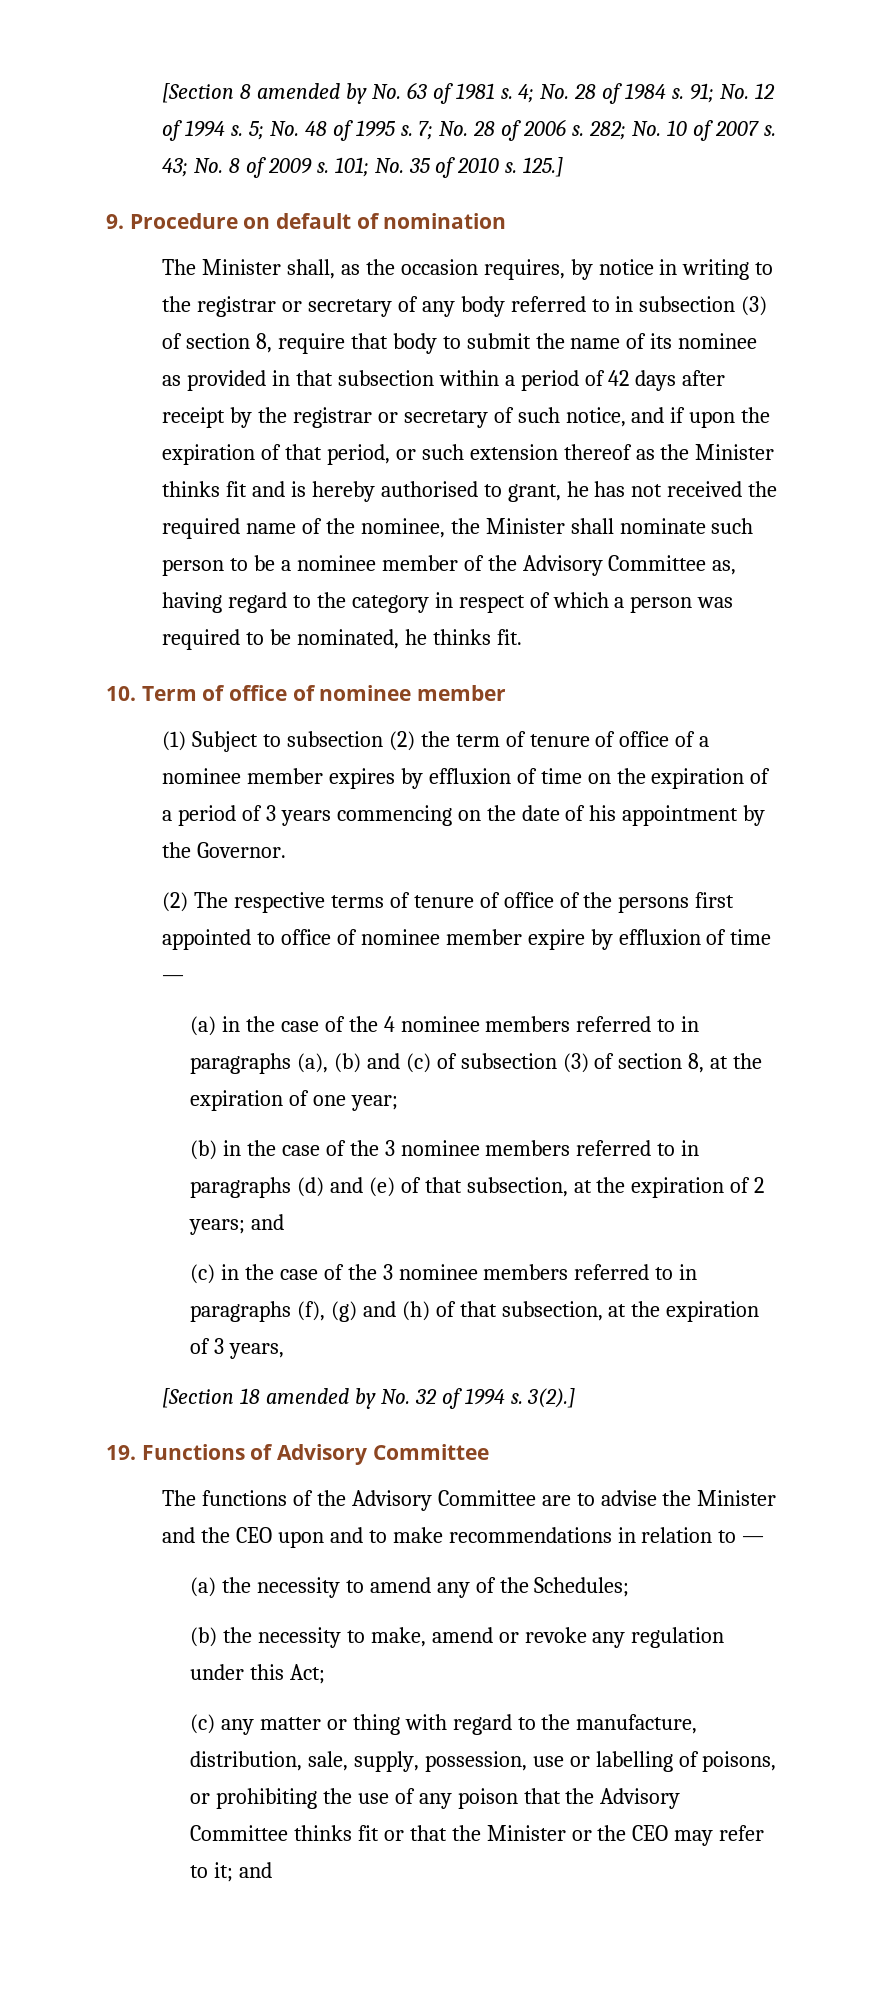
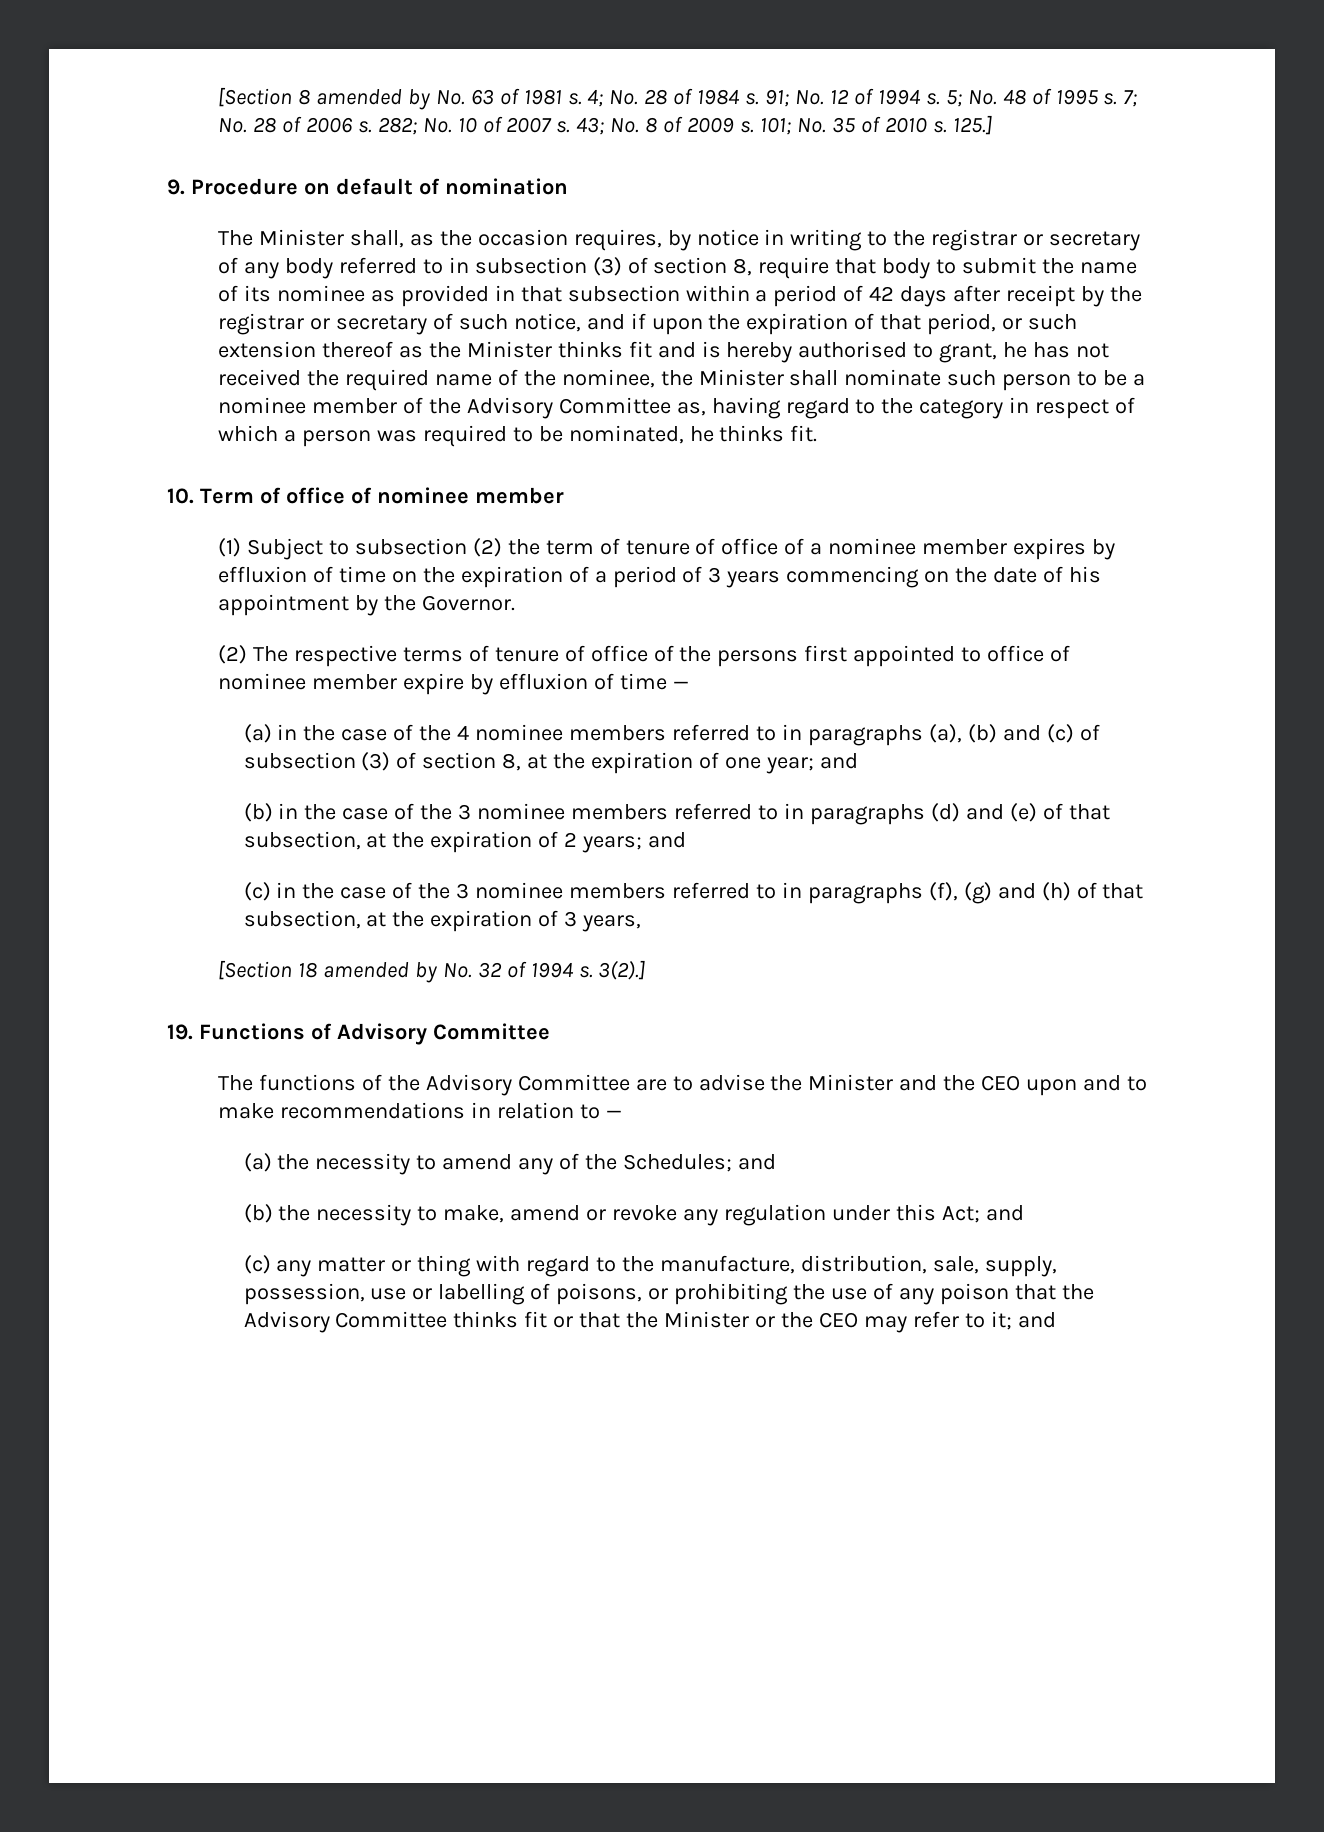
- (a) in the case of the 4 nominee members referred to in paragraphs (a), (b) and (c) of subsection (3) of section 8, at the expiration of one year;
+ (a) in the case of the 4 nominee members referred to in paragraphs (a), (b) and (c) of subsection (3) of section 8, at the expiration of one year; and
- (a) the necessity to amend any of the Schedules;
+ (a) the necessity to amend any of the Schedules; and
- (b) the necessity to make, amend or revoke any regulation under this Act;
+ (b) the necessity to make, amend or revoke any regulation under this Act; and

